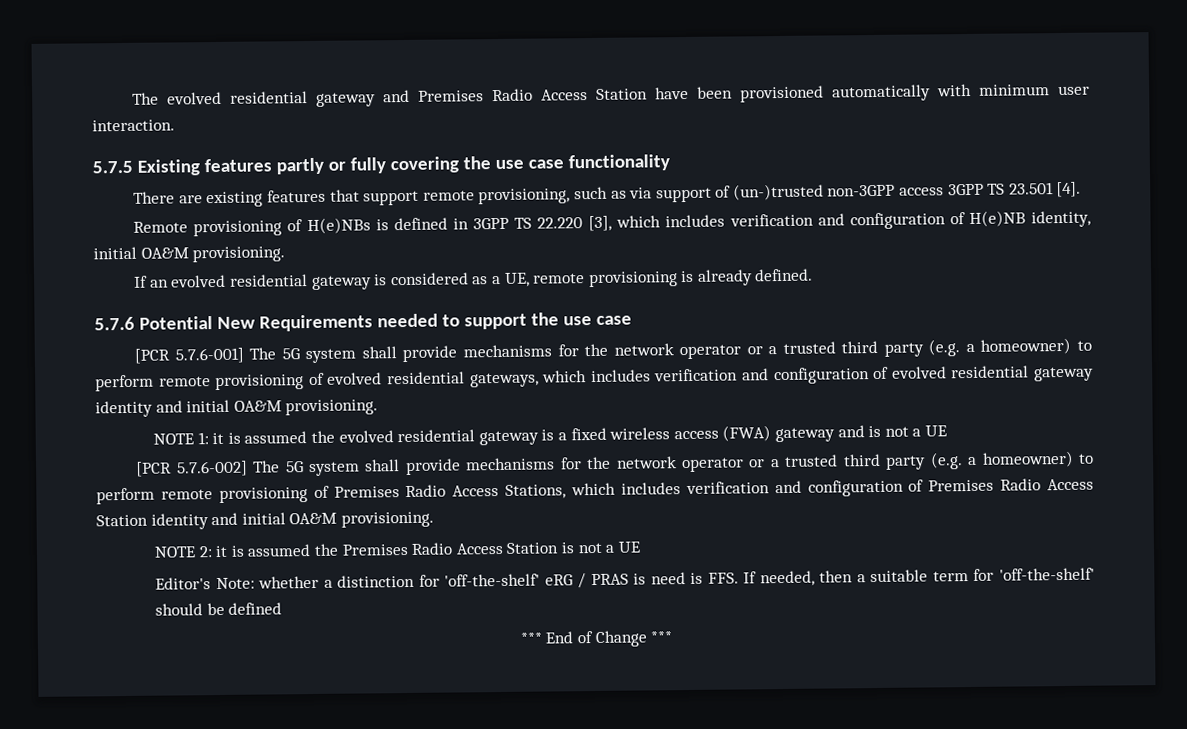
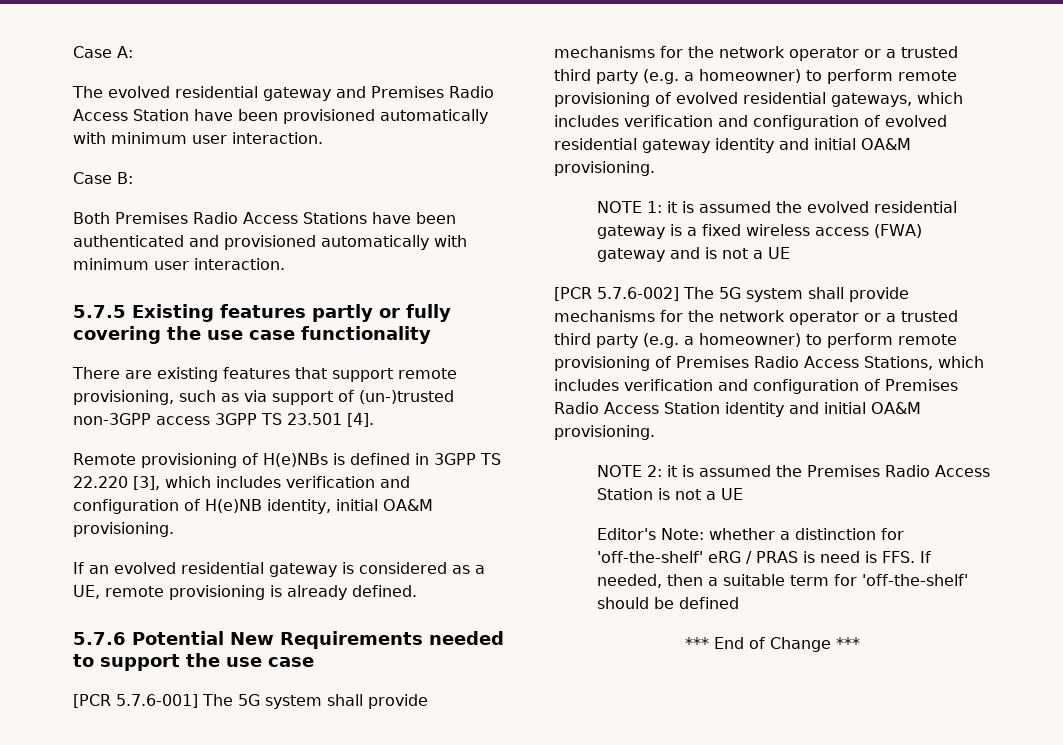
+ Case A:
+ Case B:
+ Both Premises Radio Access Stations have been authenticated and provisioned automatically with minimum user interaction.

